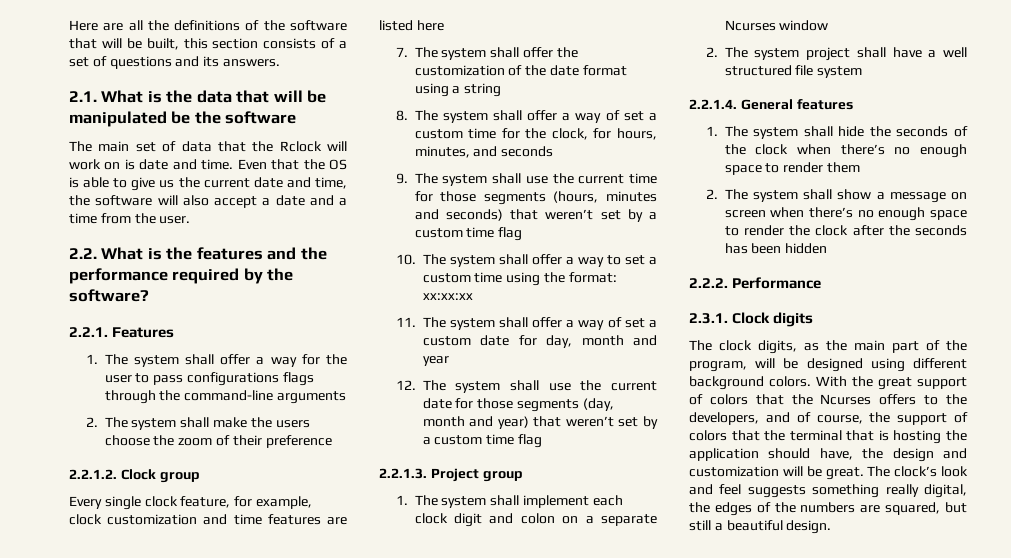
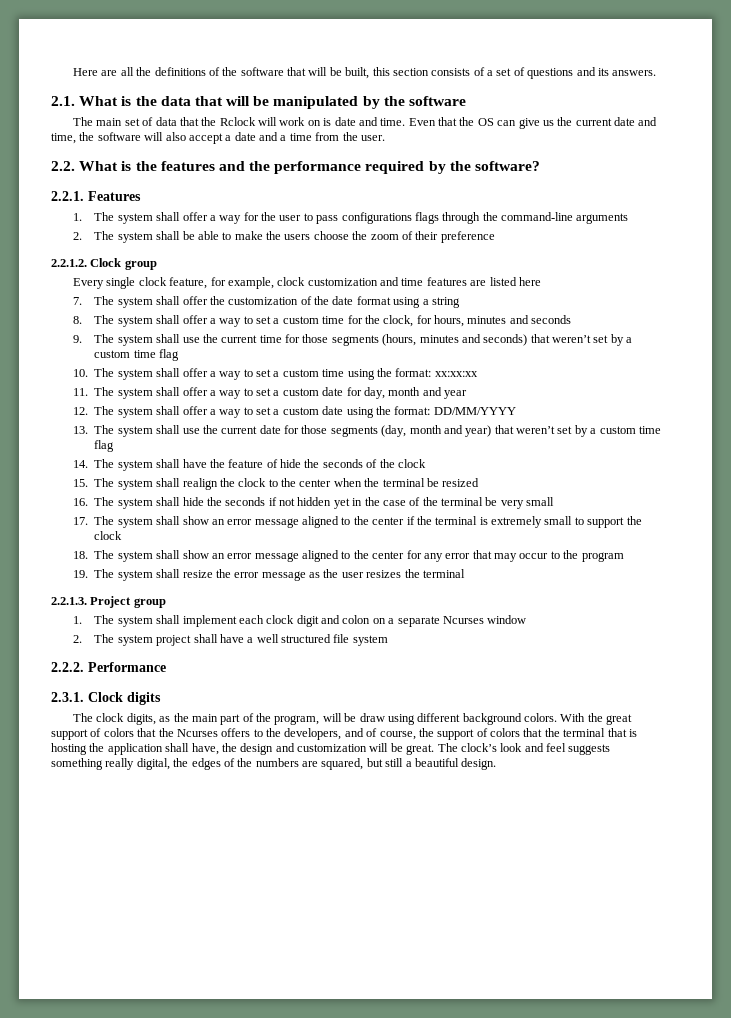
- 2.1. What is the data that will be manipulated be the software
+ 2.1. What is the data that will be manipulated by the software
- Even that the OS is able to give us the current date and time, the software will also accept a date and a time from the user.
+ Even that the OS can give us the current date and time, the software will also accept a date and a time from the user.
- 2. The system shall make the users choose the zoom of their preference
+ 2. The system shall be able to make the users choose the zoom of their preference
- 8. The system shall offer a way of set a custom time for the clock, for hours, minutes, and seconds
+ 8. The system shall offer a way to set a custom time for the clock, for hours, minutes and seconds
- 11. The system shall offer a way of set a custom date for day, month and year
+ 11. The system shall offer a way to set a custom date for day, month and year
- 12. The system shall use the current date for those segments (day, month and year) that weren’t set by a custom time flag
+ 12. The system shall offer a way to set a custom date using the format: DD/MM/YYYY
+ 13. The system shall use the current date for those segments (day, month and year) that weren’t set by a custom time flag
+ 14. The system shall have the feature of hide the seconds of the clock
+ 15. The system shall realign the clock to the center when the terminal be resized
+ 16. The system shall hide the seconds if not hidden yet in the case of the terminal be very small
+ 17. The system shall show an error message aligned to the center if the terminal is extremely small to support the clock
+ 18. The system shall show an error message aligned to the center for any error that may occur to the program
+ 19. The system shall resize the error message as the user resizes the terminal
- 2.2.1.4. General features
- 1. The system shall hide the seconds of the clock when there’s no enough space to render them
- 2. The system shall show a message on screen when there’s no enough space to render the clock after the seconds has been hidden
- The clock digits, as the main part of the program, will be designed using different background colors.
+ The clock digits, as the main part of the program, will be draw using different background colors.
- With the great support of colors that the Ncurses offers to the developers, and of course, the support of colors that the terminal that is hosting the application should have, the design and customization will be great.
+ With the great support of colors that the Ncurses offers to the developers, and of course, the support of colors that the terminal that is hosting the application shall have, the design and customization will be great.

